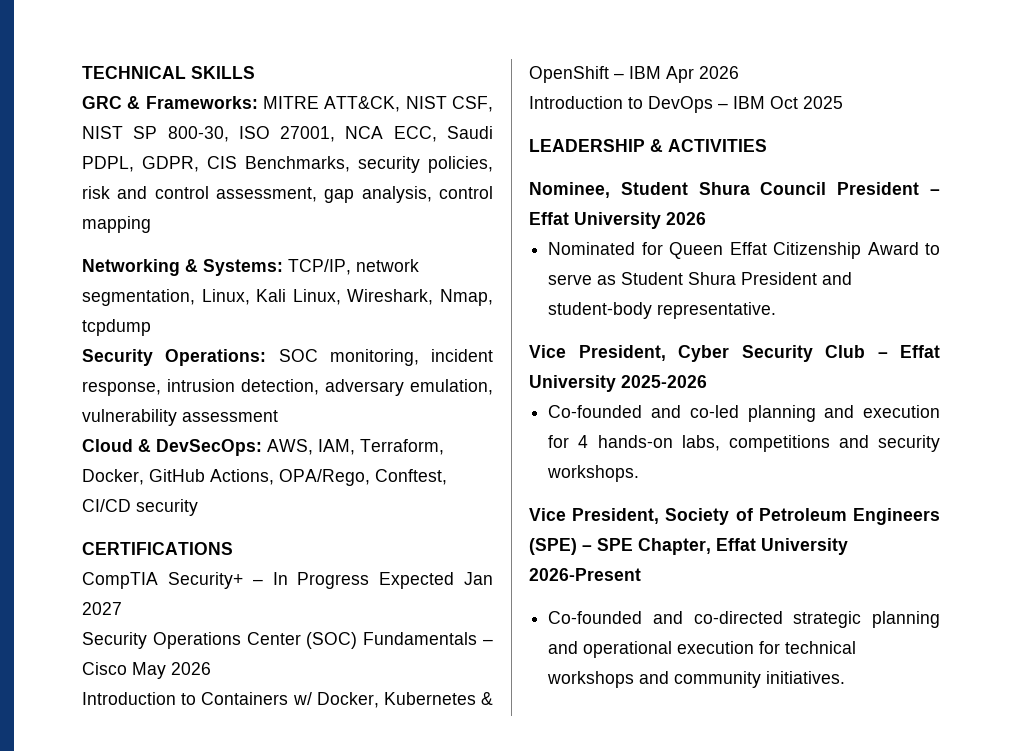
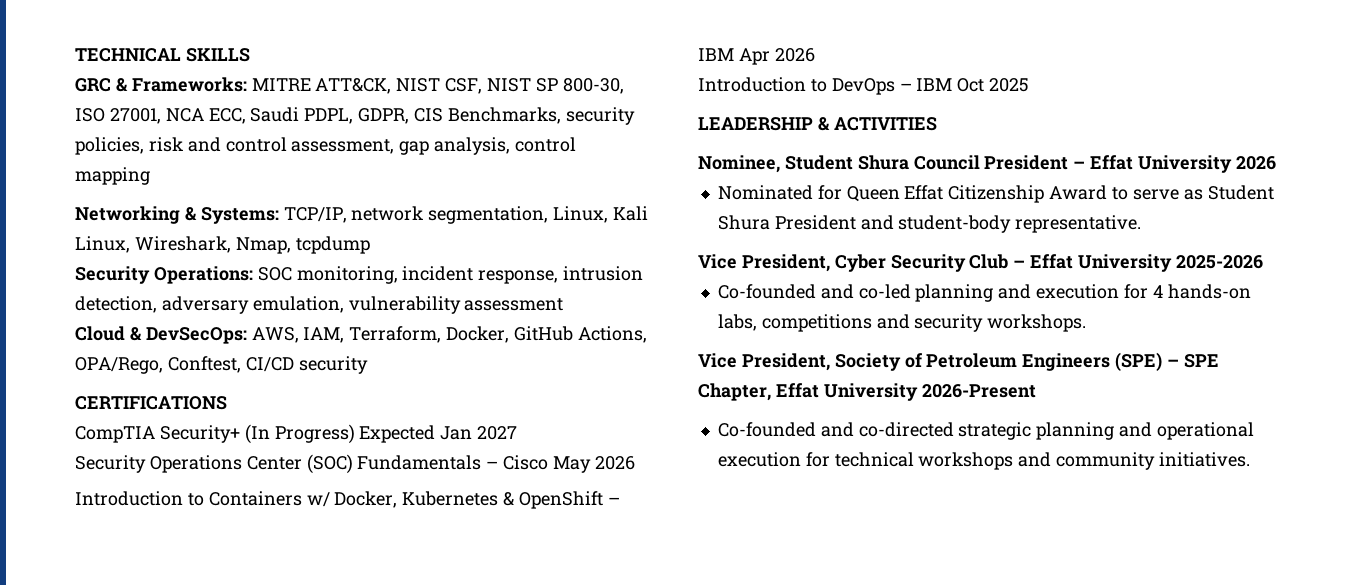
- CompTIA Security+ – In Progress Expected Jan 2027
+ CompTIA Security+ (In Progress) Expected Jan 2027

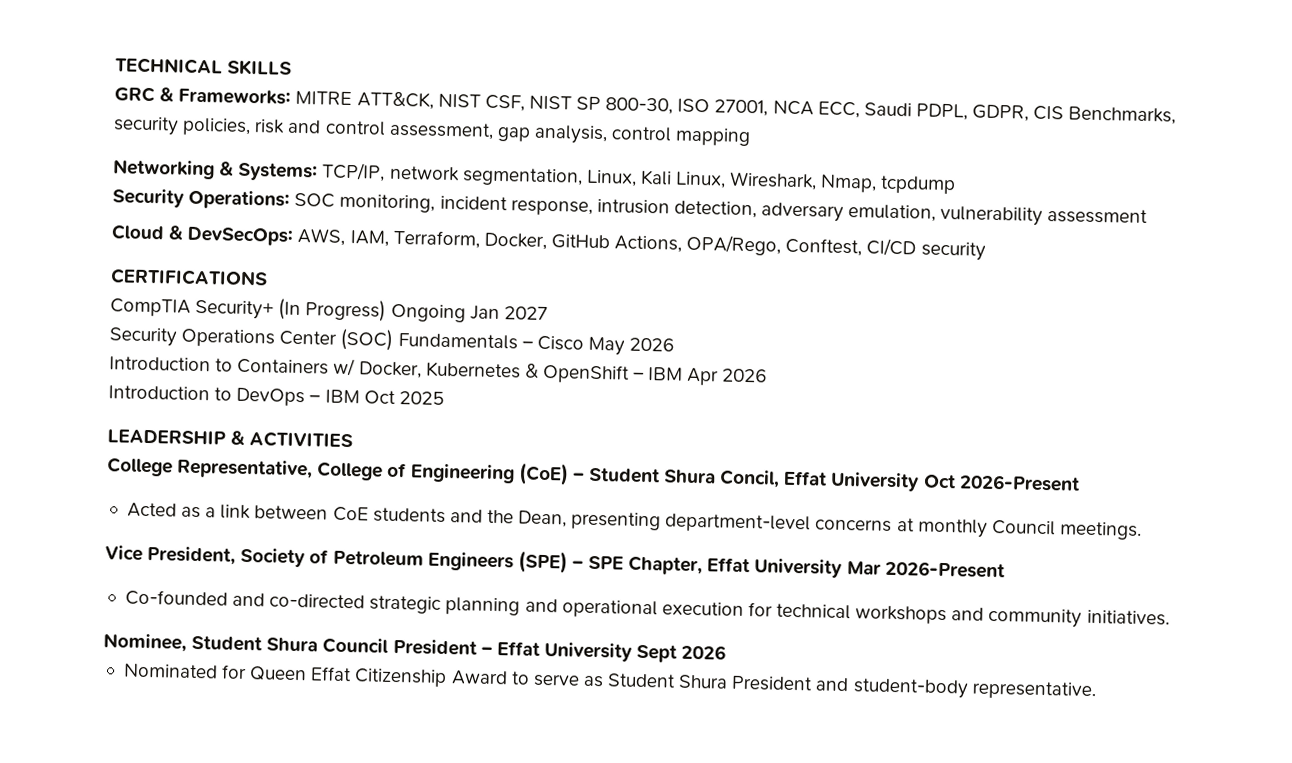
- CompTIA Security+ (In Progress) Expected Jan 2027
+ CompTIA Security+ (In Progress) Ongoing Jan 2027
+ College Representative, College of Engineering (CoE) – Student Shura Concil, Effat University Oct 2026-Present
+ Acted as a link between CoE students and the Dean, presenting department-level concerns at monthly Council meetings.
+ Vice President, Society of Petroleum Engineers (SPE) – SPE Chapter, Effat University Mar 2026-Present
+ Co-founded and co-directed strategic planning and operational execution for technical workshops and community initiatives.
- Nominee, Student Shura Council President – Effat University 2026
+ Nominee, Student Shura Council President – Effat University Sept 2026
- Vice President, Cyber Security Club – Effat University 2025-2026
- Co-founded and co-led planning and execution for 4 hands-on labs, competitions and security workshops.
- Vice President, Society of Petroleum Engineers (SPE) – SPE Chapter, Effat University 2026-Present
- Co-founded and co-directed strategic planning and operational execution for technical workshops and community initiatives.

